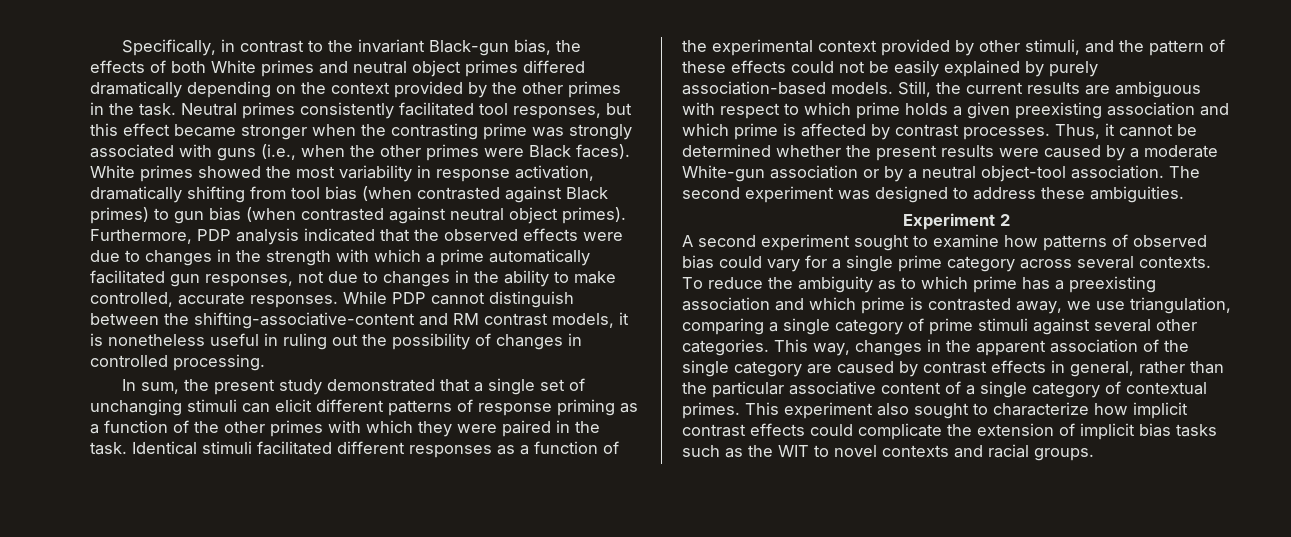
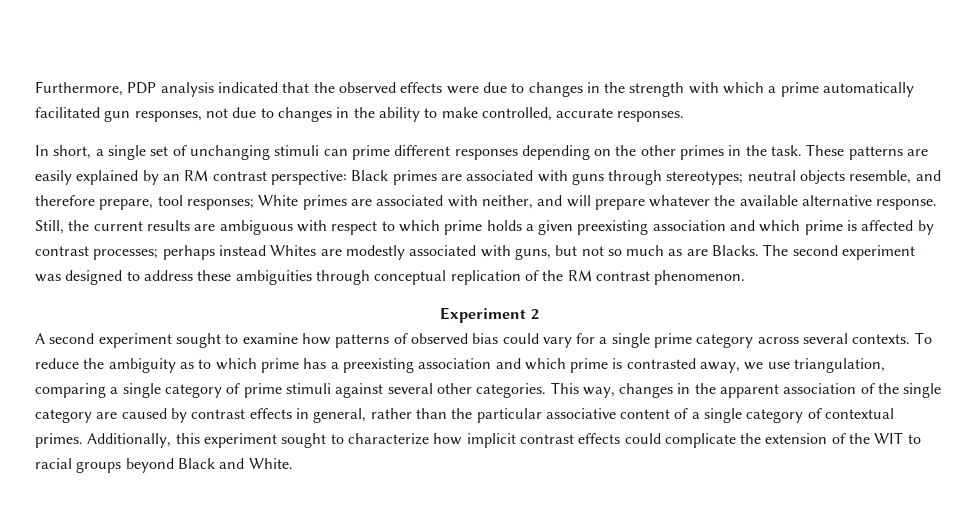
- Specifically, in contrast to the invariant Black-gun bias, the effects of both White primes and neutral object primes differed dramatically depending on the context provided by the other primes in the task. Neutral primes consistently facilitated tool responses, but this effect became stronger when the contrasting prime was strongly associated with guns (i.e., when the other primes were Black faces). White primes showed the most variability in response activation, dramatically shifting from tool bias (when contrasted against Black primes) to gun bias (when contrasted against neutral object primes). Furthermore, PDP analysis indicated that the observed effects were due to changes in the strength with which a prime automatically facilitated gun responses, not due to changes in the ability to make controlled, accurate responses. While PDP cannot distinguish between the shifting-associative-content and RM contrast models, it is nonetheless useful in ruling out the possibility of changes in controlled processing.
- In sum, the present study demonstrated that a single set of unchanging stimuli can elicit different patterns of response priming as a function of the other primes with which they were paired in the task. Identical stimuli facilitated different responses as a function of the experimental context provided by other stimuli, and the pattern of these effects could not be easily explained by purely association-based models.
+ Furthermore, PDP analysis indicated that the observed effects were due to changes in the strength with which a prime automatically facilitated gun responses, not due to changes in the ability to make controlled, accurate responses.
+ In short, a single set of unchanging stimuli can prime different responses depending on the other primes in the task. These patterns are easily explained by an RM contrast perspective: Black primes are associated with guns through stereotypes; neutral objects resemble, and therefore prepare, tool responses; White primes are associated with neither, and will prepare whatever the available alternative response.
- Still, the current results are ambiguous with respect to which prime holds a given preexisting association and which prime is affected by contrast processes. Thus, it cannot be determined whether the present results were caused by a moderate White-gun association or by a neutral object-tool association.
+ Still, the current results are ambiguous with respect to which prime holds a given preexisting association and which prime is affected by contrast processes; perhaps instead Whites are modestly associated with guns, but not so much as are Blacks.
- The second experiment was designed to address these ambiguities.
+ The second experiment was designed to address these ambiguities through conceptual replication of the RM contrast phenomenon.
- This experiment also sought to characterize how implicit contrast effects could complicate the extension of implicit bias tasks such as the WIT to novel contexts and racial groups.
+ Additionally, this experiment sought to characterize how implicit contrast effects could complicate the extension of the WIT to racial groups beyond Black and White.

